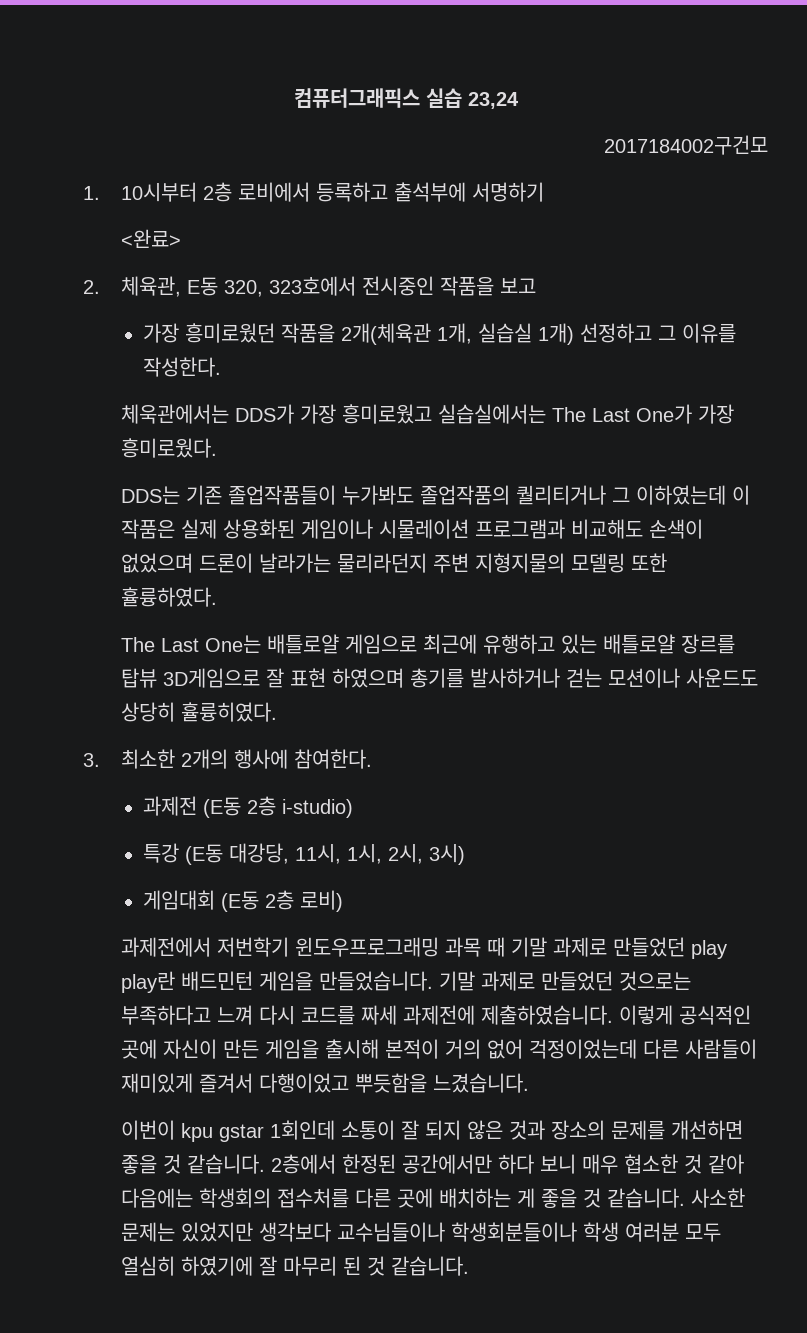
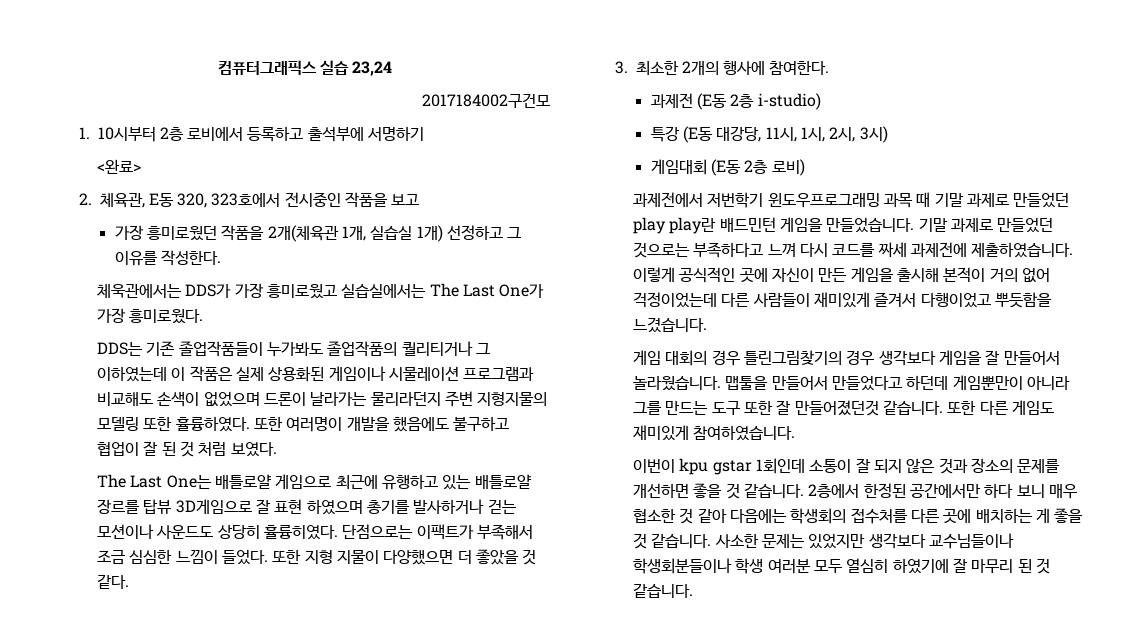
+ 또한 여러명이 개발을 했음에도 불구하고 협업이 잘 된 것 처럼 보였다.
+ 단점으로는 이팩트가 부족해서 조금 심심한 느낌이 들었다. 또한 지형 지물이 다양했으면 더 좋았을 것 같다.
+ 게임 대회의 경우 틀린그림찾기의 경우 생각보다 게임을 잘 만들어서 놀라웠습니다. 맵툴을 만들어서 만들었다고 하던데 게임뿐만이 아니라 그를 만드는 도구 또한 잘 만들어졌던것 같습니다. 또한 다른 게임도 재미있게 참여하였습니다.

